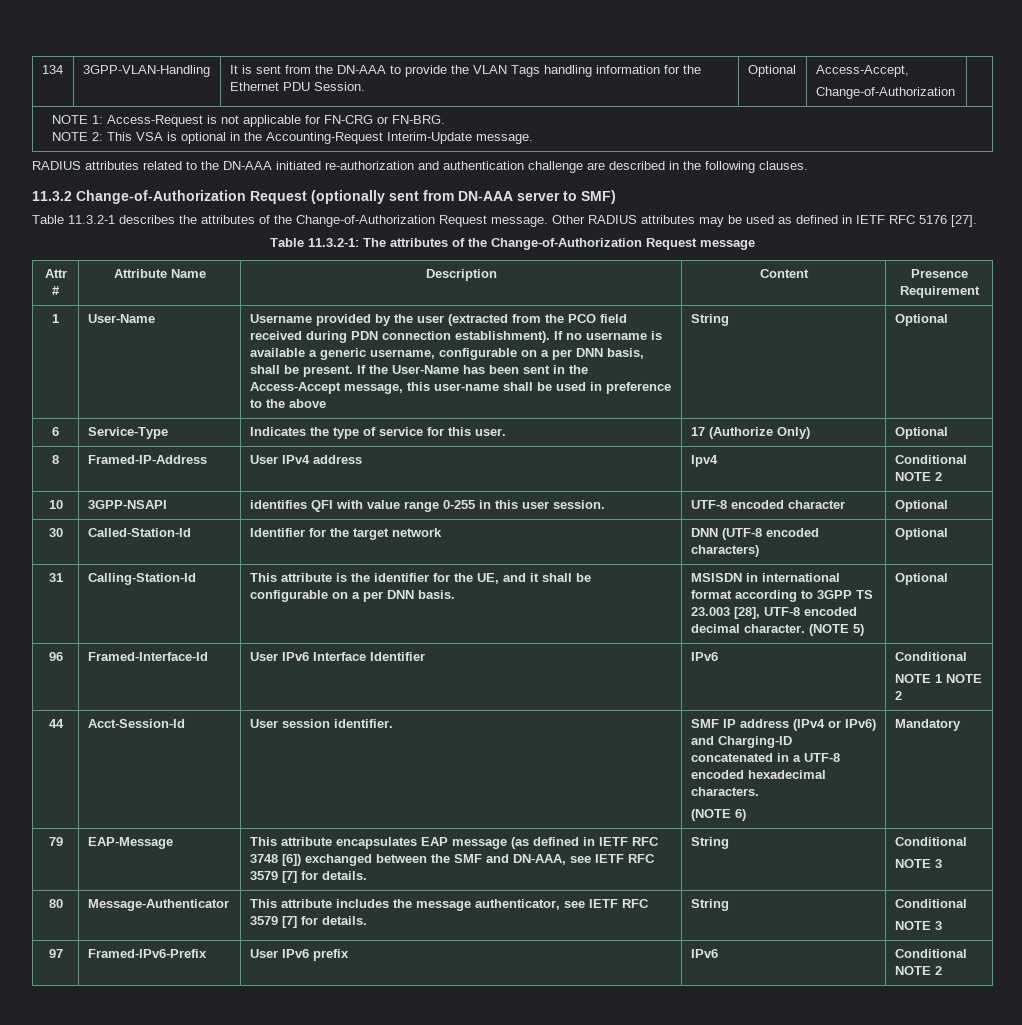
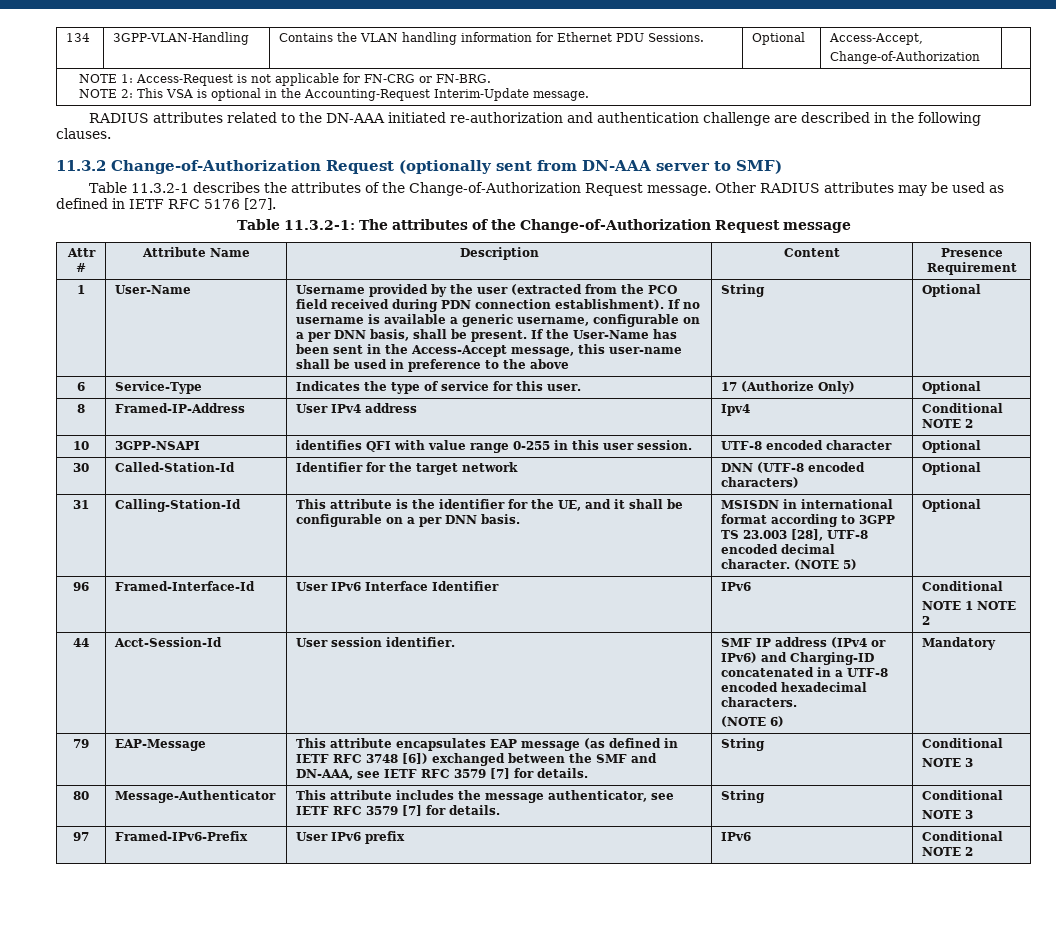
- 134 | 3GPP-VLAN-Handling | It is sent from the DN-AAA to provide the VLAN Tags handling information for the Ethernet PDU Session. | Optional | Access-Accept,
+ 134 | 3GPP-VLAN-Handling | Contains the VLAN handling information for Ethernet PDU Sessions. | Optional | Access-Accept,

